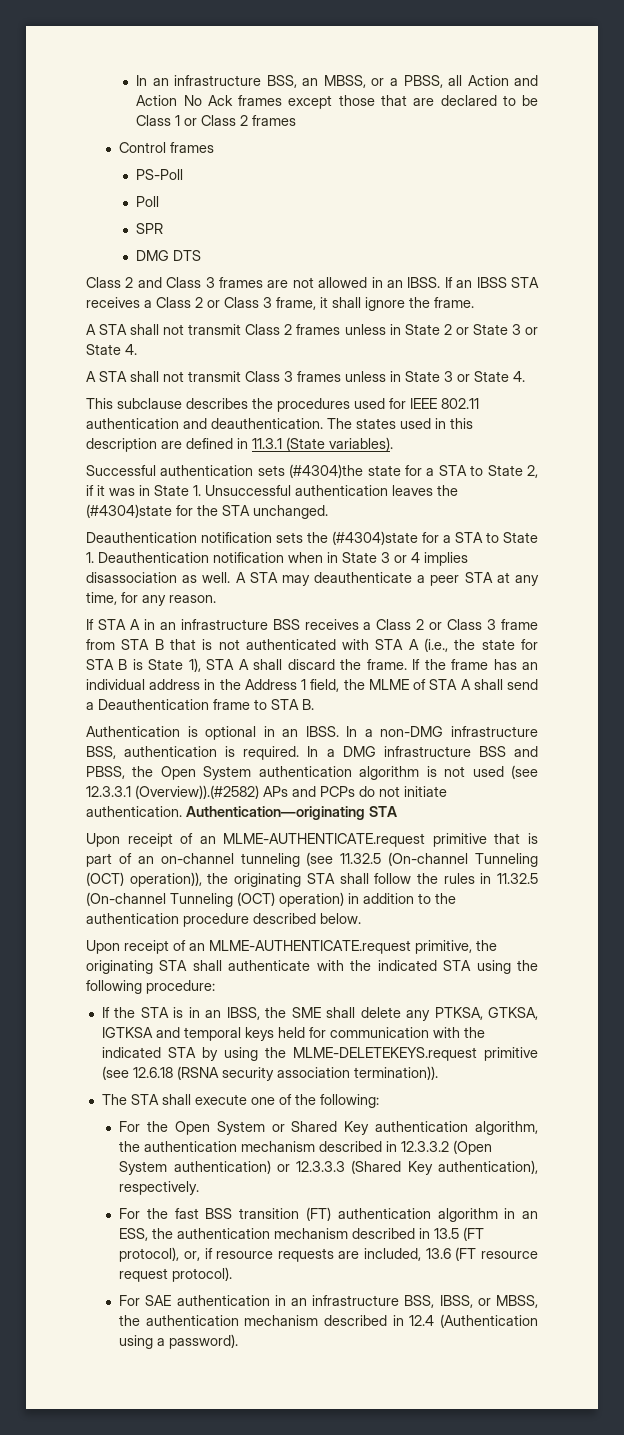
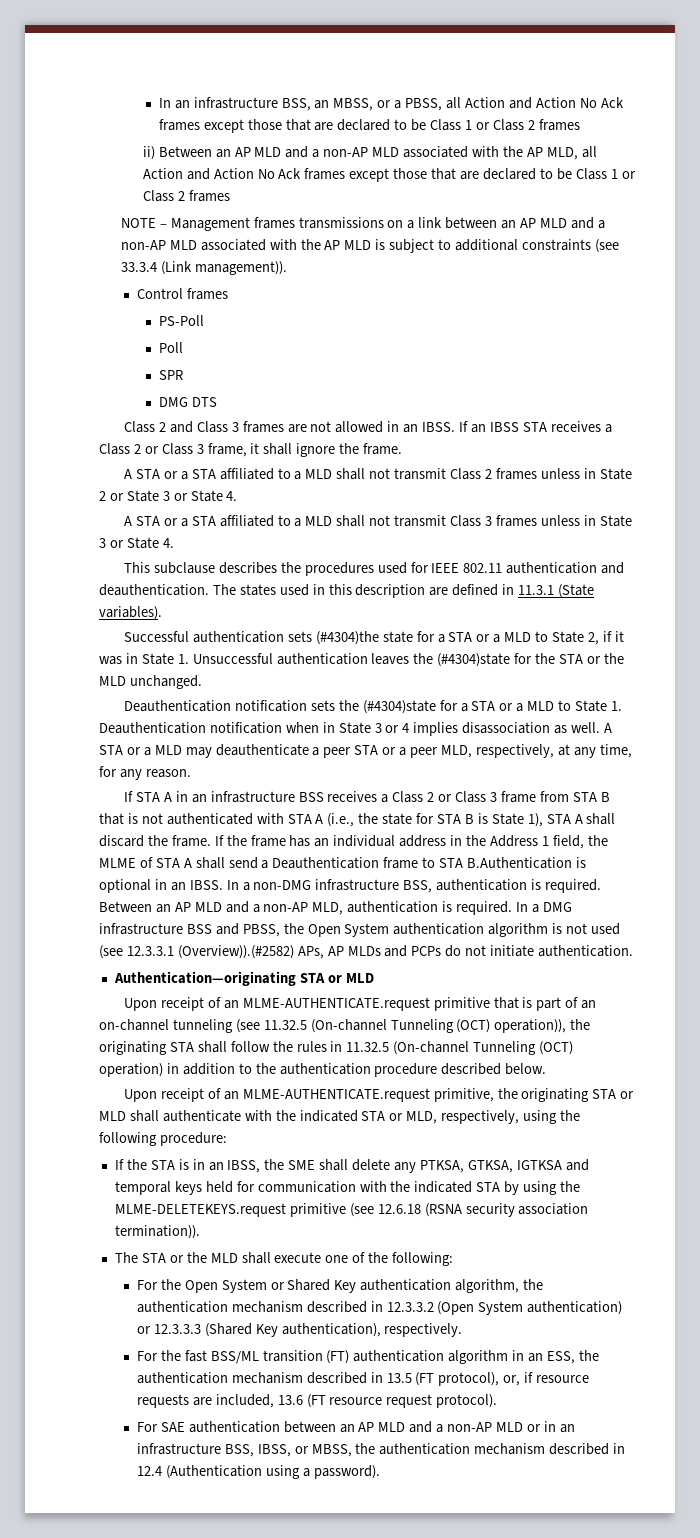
+ ii) Between an AP MLD and a non-AP MLD associated with the AP MLD, all Action and Action No Ack frames except those that are declared to be Class 1 or Class 2 frames
+ NOTE – Management frames transmissions on a link between an AP MLD and a non-AP MLD associated with the AP MLD is subject to additional constraints (see 33.3.4 (Link management)).
- A STA shall not transmit Class 2 frames unless in State 2 or State 3 or State 4.
+ A STA or a STA affiliated to a MLD shall not transmit Class 2 frames unless in State 2 or State 3 or State 4.
- A STA shall not transmit Class 3 frames unless in State 3 or State 4.
+ A STA or a STA affiliated to a MLD shall not transmit Class 3 frames unless in State 3 or State 4.
- Successful authentication sets (#4304)the state for a STA to State 2, if it was in State 1. Unsuccessful authentication leaves the (#4304)state for the STA unchanged.
+ Successful authentication sets (#4304)the state for a STA or a MLD to State 2, if it was in State 1. Unsuccessful authentication leaves the (#4304)state for the STA or the MLD unchanged.
- Deauthentication notification sets the (#4304)state for a STA to State 1. Deauthentication notification when in State 3 or 4 implies disassociation as well.
+ Deauthentication notification sets the (#4304)state for a STA or a MLD to State 1. Deauthentication notification when in State 3 or 4 implies disassociation as well.
- A STA may deauthenticate a peer STA at any time, for any reason.
+ A STA or a MLD may deauthenticate a peer STA or a peer MLD, respectively, at any time, for any reason.
- If the frame has an individual address in the Address 1 field, the MLME of STA A shall send a Deauthentication frame to STA B.
- Authentication is optional in an IBSS.
+ If the frame has an individual address in the Address 1 field, the MLME of STA A shall send a Deauthentication frame to STA B.Authentication is optional in an IBSS.
+ Between an AP MLD and a non-AP MLD, authentication is required.
- In a DMG infrastructure BSS and PBSS, the Open System authentication algorithm is not used (see 12.3.3.1 (Overview)).(#2582) APs and PCPs do not initiate authentication. Authentication—originating STA
+ In a DMG infrastructure BSS and PBSS, the Open System authentication algorithm is not used (see 12.3.3.1 (Overview)).(#2582) APs, AP MLDs and PCPs do not initiate authentication.
+ Authentication—originating STA or MLD
- Upon receipt of an MLME-AUTHENTICATE.request primitive, the originating STA shall authenticate with the indicated STA using the following procedure:
+ Upon receipt of an MLME-AUTHENTICATE.request primitive, the originating STA or MLD shall authenticate with the indicated STA or MLD, respectively, using the following procedure:
- The STA shall execute one of the following:
+ The STA or the MLD shall execute one of the following:
- For the fast BSS transition (FT) authentication algorithm in an ESS, the authentication mechanism described in 13.5 (FT protocol), or, if resource requests are included, 13.6 (FT resource request protocol).
+ For the fast BSS/ML transition (FT) authentication algorithm in an ESS, the authentication mechanism described in 13.5 (FT protocol), or, if resource requests are included, 13.6 (FT resource request protocol).
- For SAE authentication in an infrastructure BSS, IBSS, or MBSS, the authentication mechanism described in 12.4 (Authentication using a password).
+ For SAE authentication between an AP MLD and a non-AP MLD or in an infrastructure BSS, IBSS, or MBSS, the authentication mechanism described in 12.4 (Authentication using a password).

